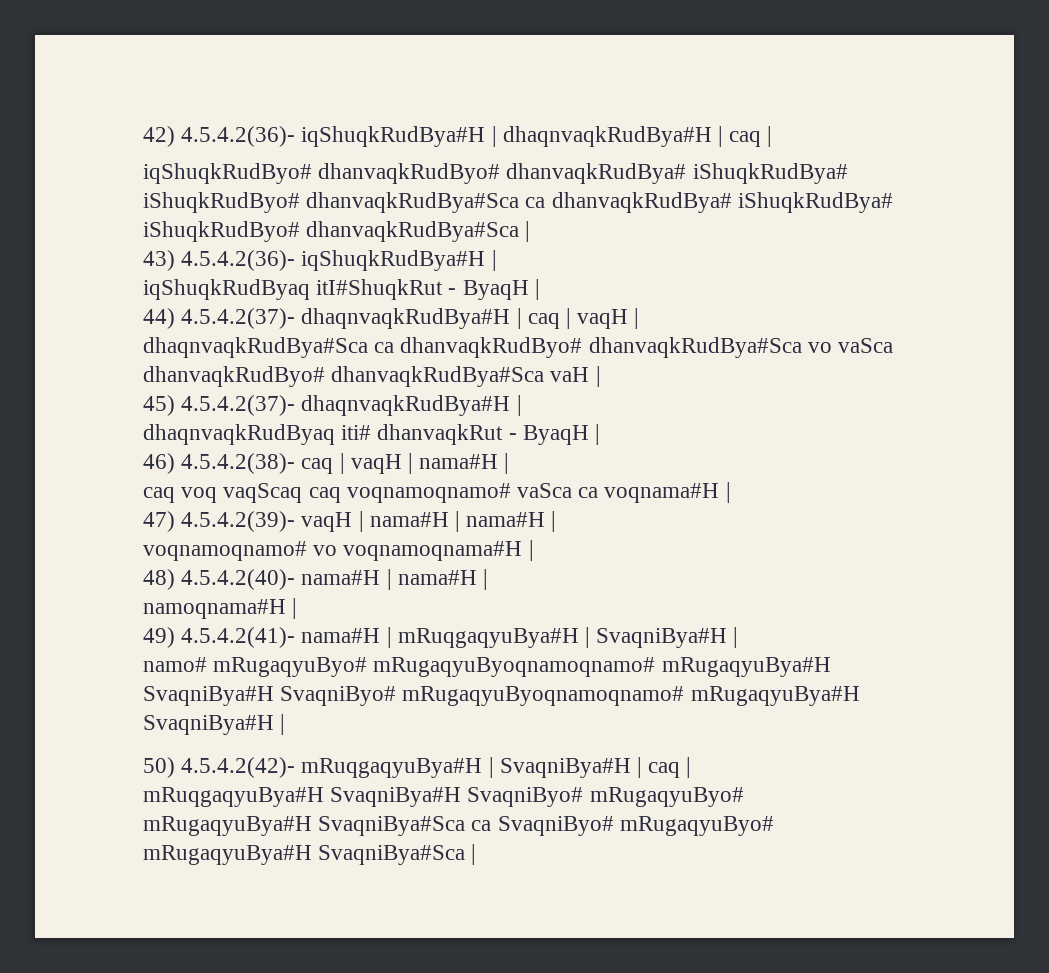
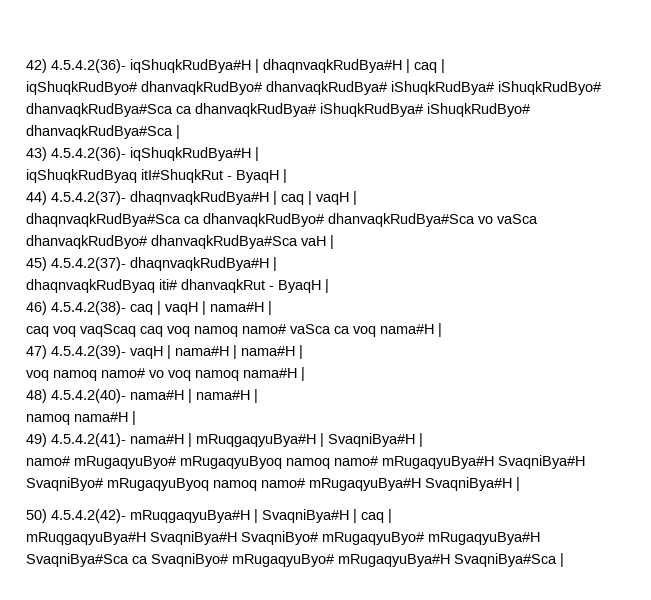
- caq voq vaqScaq caq voqnamoqnamo# vaSca ca voqnama#H |
+ caq voq vaqScaq caq voq namoq namo# vaSca ca voq nama#H |
- voqnamoqnamo# vo voqnamoqnama#H |
+ voq namoq namo# vo voq namoq nama#H |
  48) 4.5.4.2(40)- nama#H | nama#H |
- namoqnama#H |
+ namoq nama#H |
- namo# mRugaqyuByo# mRugaqyuByoqnamoqnamo# mRugaqyuBya#H SvaqniBya#H SvaqniByo# mRugaqyuByoqnamoqnamo# mRugaqyuBya#H SvaqniBya#H |
+ namo# mRugaqyuByo# mRugaqyuByoq namoq namo# mRugaqyuBya#H SvaqniBya#H SvaqniByo# mRugaqyuByoq namoq namo# mRugaqyuBya#H SvaqniBya#H |

